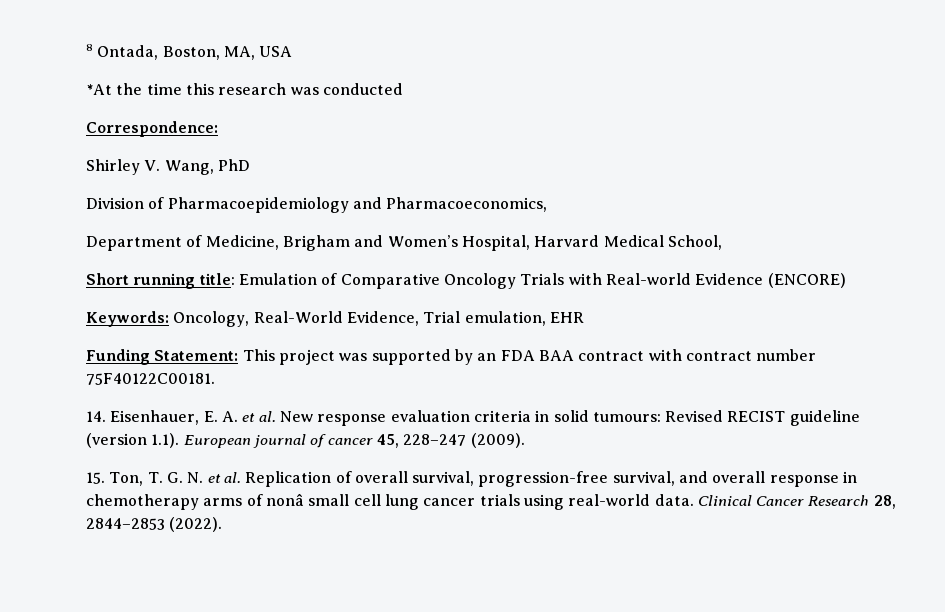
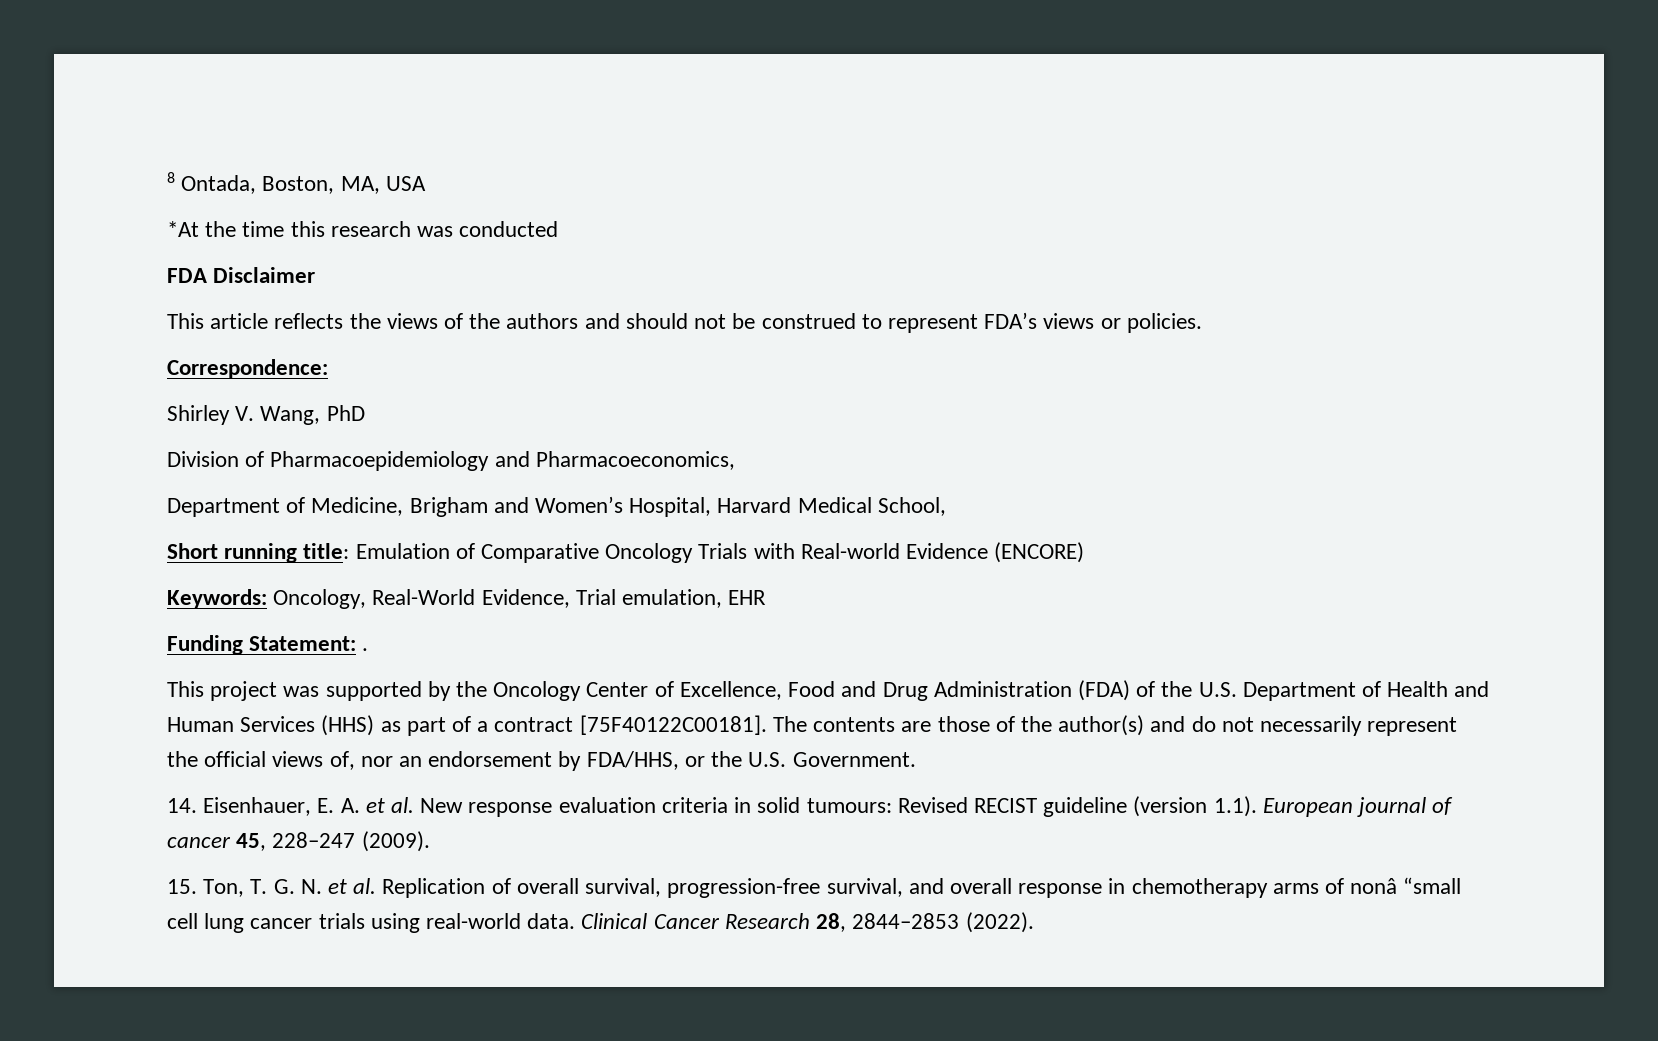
+ FDA Disclaimer
+ This article reflects the views of the authors and should not be construed to represent FDA’s views or policies.
- Funding Statement: This project was supported by an FDA BAA contract with contract number 75F40122C00181.
+ Funding Statement: .
+ This project was supported by the Oncology Center of Excellence, Food and Drug Administration (FDA) of the U.S. Department of Health and Human Services (HHS) as part of a contract [75F40122C00181]. The contents are those of the author(s) and do not necessarily represent the official views of, nor an endorsement by FDA/HHS, or the U.S. Government.
- 15. Ton, T. G. N. et al. Replication of overall survival, progression-free survival, and overall response in chemotherapy arms of nonâ small cell lung cancer trials using real-world data.
+ 15. Ton, T. G. N. et al. Replication of overall survival, progression-free survival, and overall response in chemotherapy arms of nonâ “small cell lung cancer trials using real-world data.

